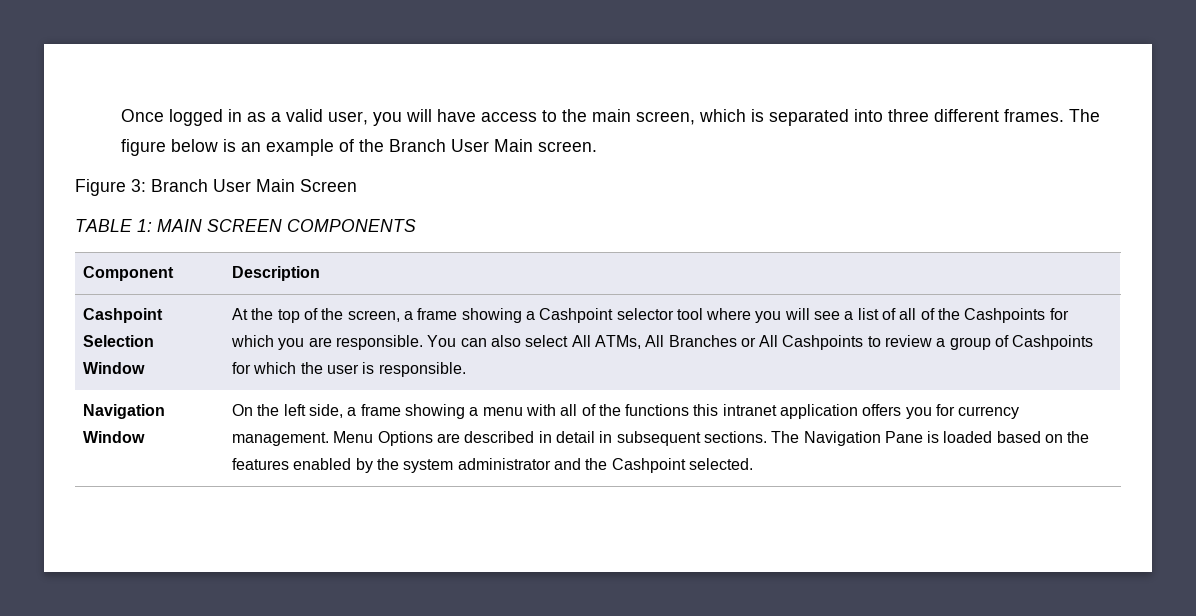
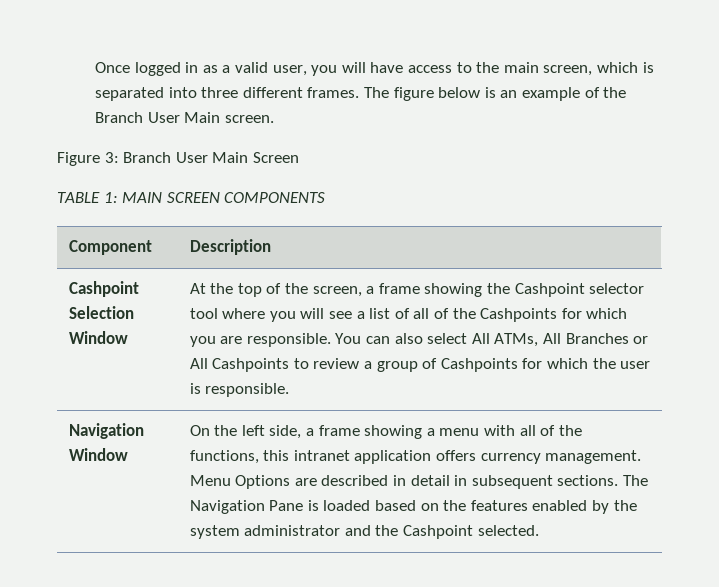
- At the top of the screen, a frame showing a Cashpoint selector tool where you will see a list of all of the Cashpoints for which you are responsible.
+ At the top of the screen, a frame showing the Cashpoint selector tool where you will see a list of all of the Cashpoints for which you are responsible.
- On the left side, a frame showing a menu with all of the functions this intranet application offers you for currency management.
+ On the left side, a frame showing a menu with all of the functions, this intranet application offers currency management.

